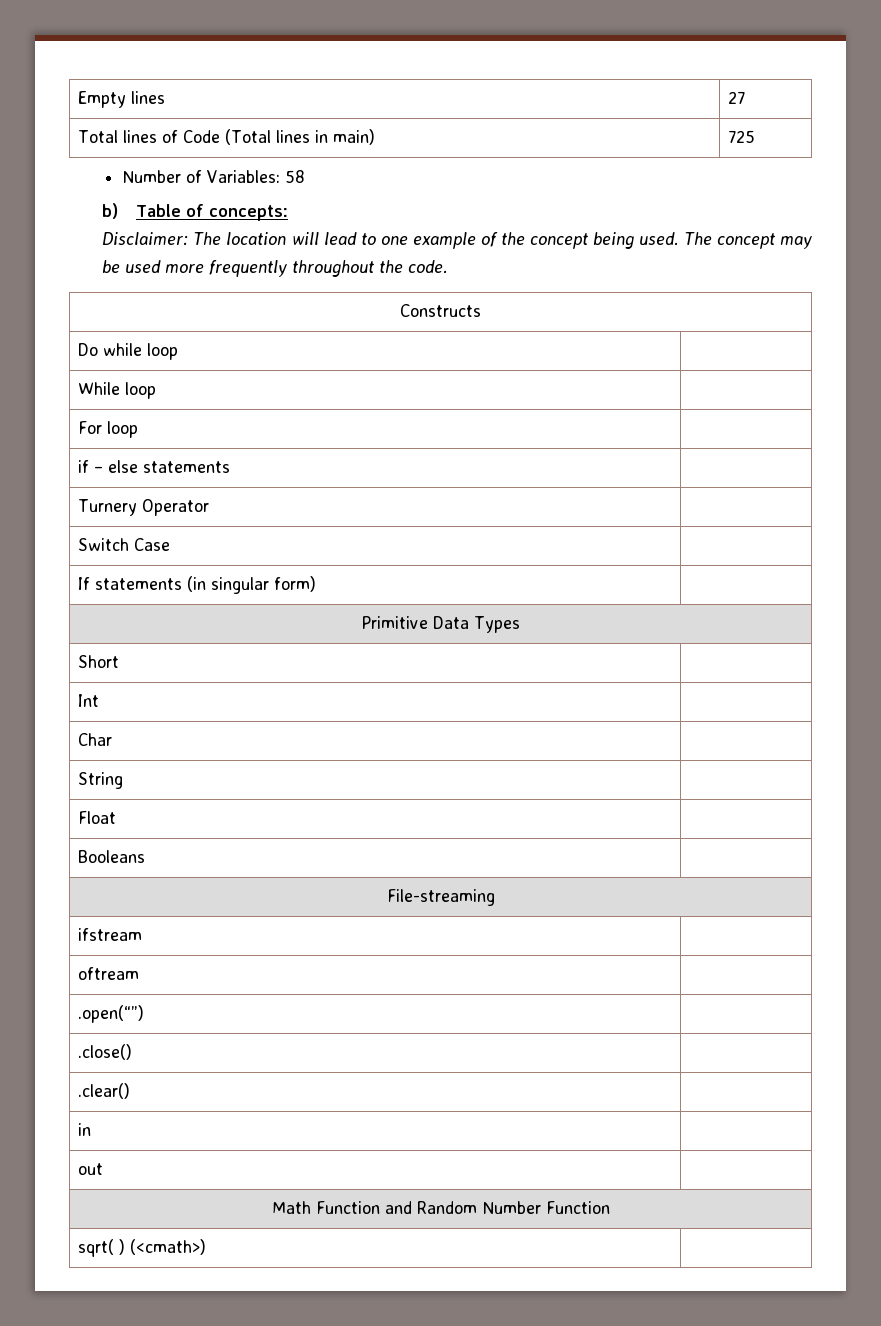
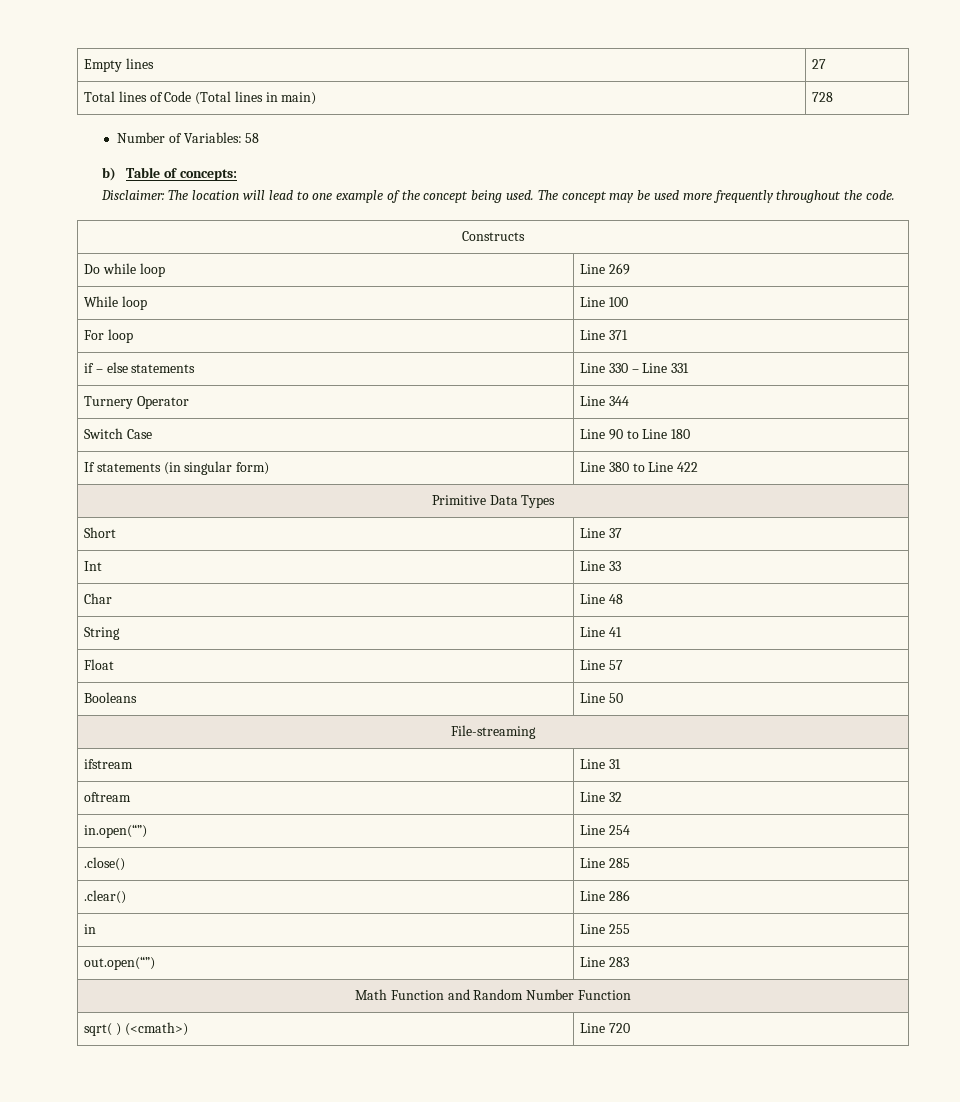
- Total lines of Code (Total lines in main) | 725
+ Total lines of Code (Total lines in main) | 728
- Do while loop |
+ Do while loop | Line 269
- While loop |
+ While loop | Line 100
- For loop |
+ For loop | Line 371
- if – else statements |
+ if – else statements | Line 330 – Line 331
- Turnery Operator |
+ Turnery Operator | Line 344
- Switch Case |
+ Switch Case | Line 90 to Line 180
- If statements (in singular form) |
+ If statements (in singular form) | Line 380 to Line 422
- Short |
+ Short | Line 37
- Int |
+ Int | Line 33
- Char |
+ Char | Line 48
- String |
+ String | Line 41
- Float |
+ Float | Line 57
- Booleans |
+ Booleans | Line 50
- ifstream |
+ ifstream | Line 31
- oftream |
- .open(“”) |
+ oftream | Line 32
+ in.open(“”) | Line 254
- .close() |
+ .close() | Line 285
- .clear() |
+ .clear() | Line 286
- in |
- out |
+ in | Line 255
+ out.open(“”) | Line 283
- sqrt( ) (<cmath>) |
+ sqrt( ) (<cmath>) | Line 720

